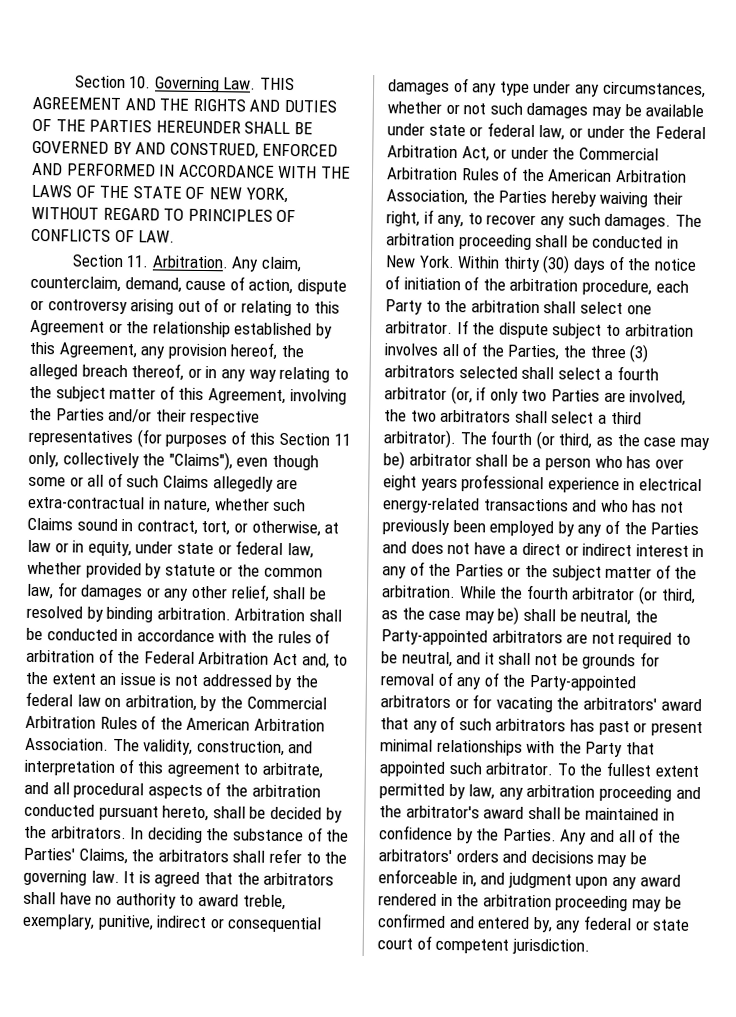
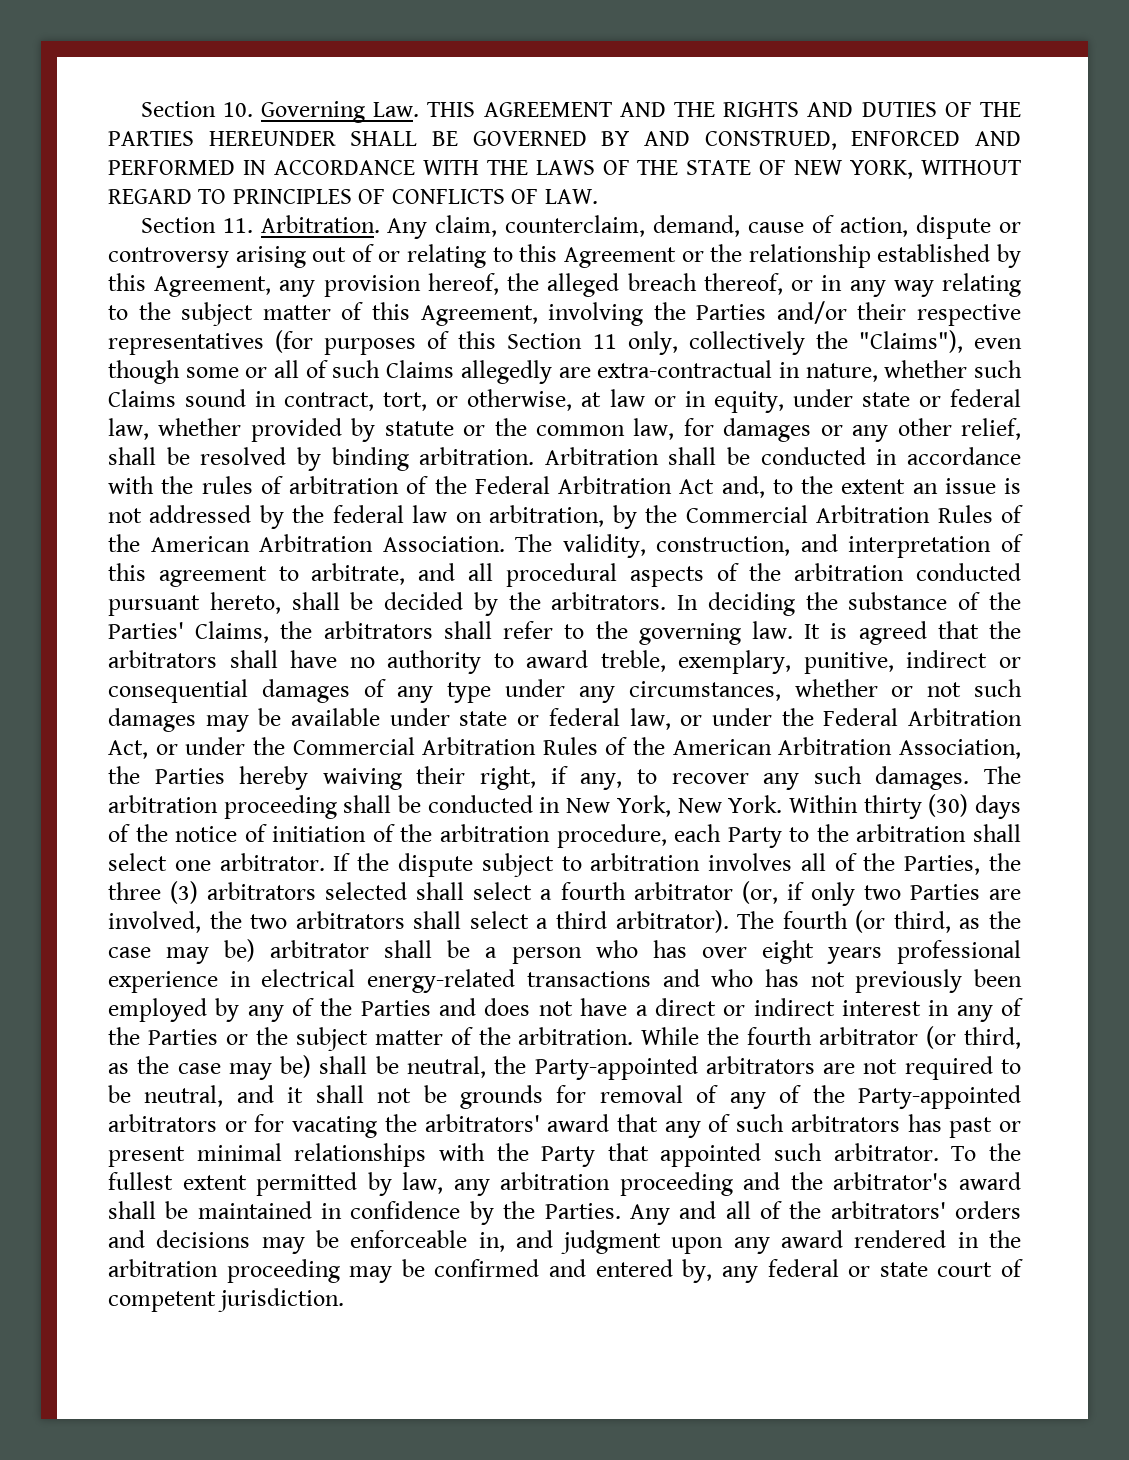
- The arbitration proceeding shall be conducted in New York.
+ The arbitration proceeding shall be conducted in New York, New York.

